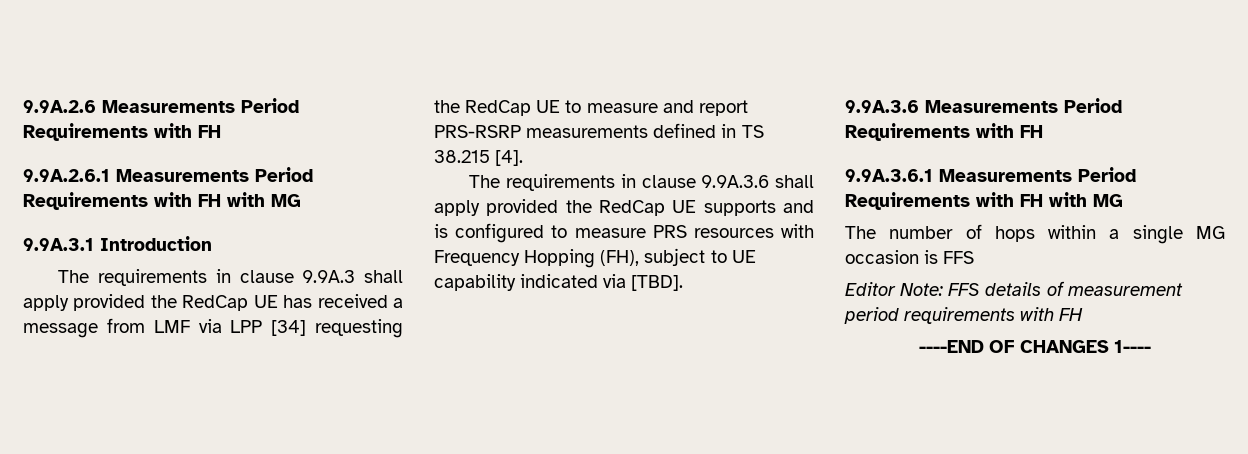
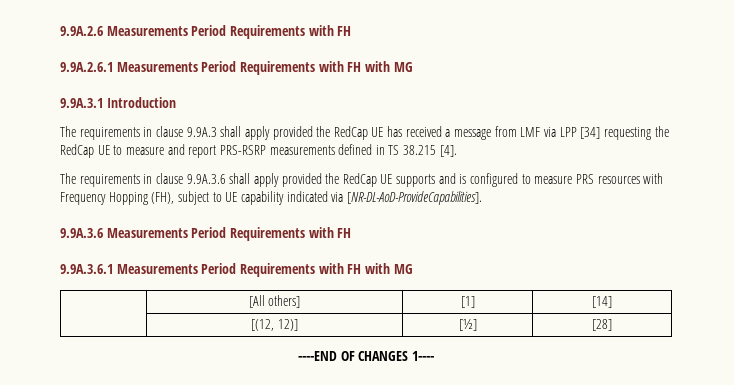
- The requirements in clause 9.9A.3.6 shall apply provided the RedCap UE supports and is configured to measure PRS resources with Frequency Hopping (FH), subject to UE capability indicated via [TBD].
+ The requirements in clause 9.9A.3.6 shall apply provided the RedCap UE supports and is configured to measure PRS resources with Frequency Hopping (FH), subject to UE capability indicated via [NR-DL-AoD-ProvideCapabilities].
- The number of hops within a single MG occasion is FFS
- Editor Note: FFS details of measurement period requirements with FH
+ | [All others] | [1] | [14]
+ | [(12, 12)] | [½] | [28]

